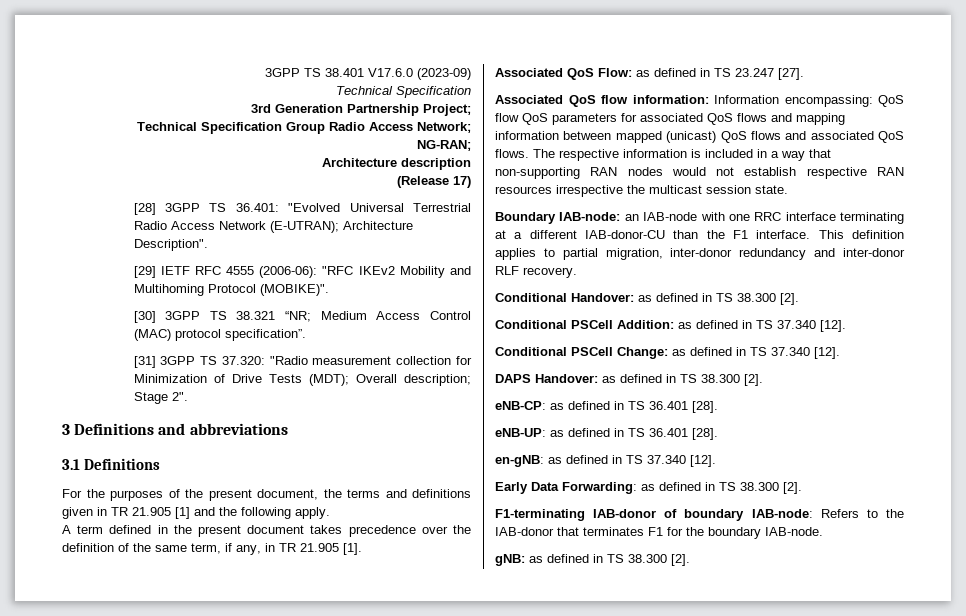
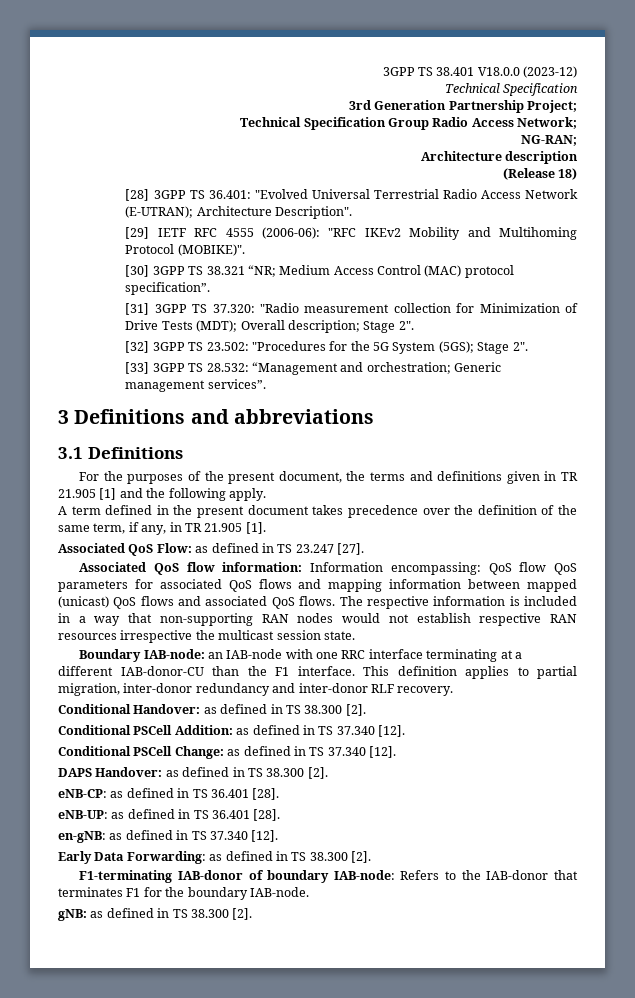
- 3GPP TS 38.401 V17.6.0 (2023-09)
+ 3GPP TS 38.401 V18.0.0 (2023-12)
- (Release 17)
+ (Release 18)
+ [32] 3GPP TS 23.502: "Procedures for the 5G System (5GS); Stage 2".
+ [33] 3GPP TS 28.532: “Management and orchestration; Generic management services”.

